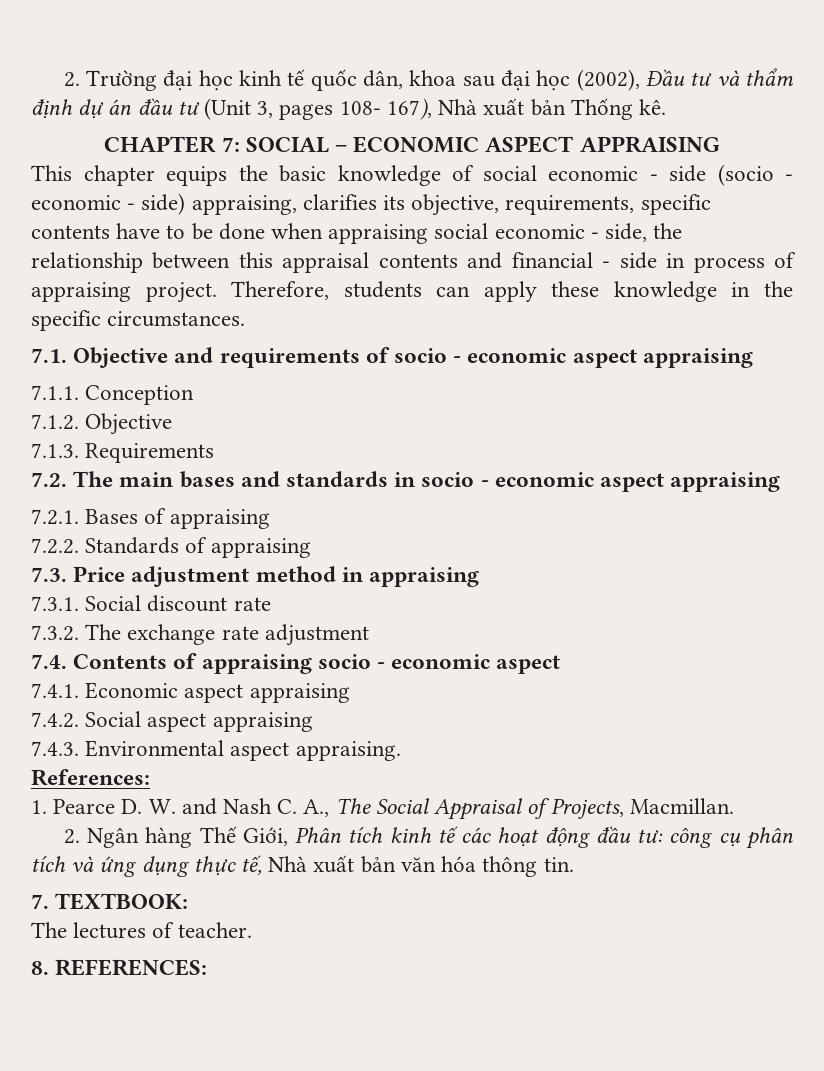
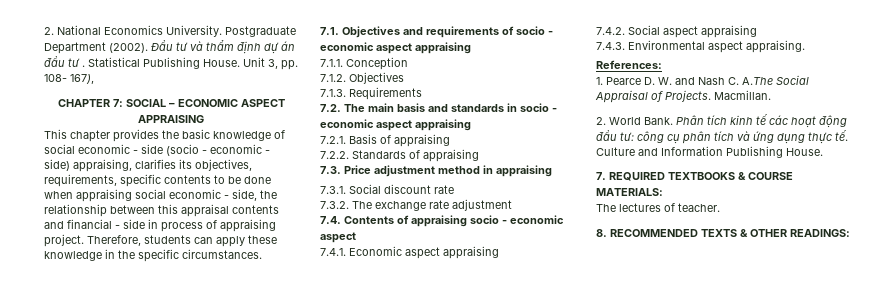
- 2. Trường đại học kinh tế quốc dân, khoa sau đại học (2002), Đầu tư và thẩm định dự án đầu tư (Unit 3, pages 108- 167), Nhà xuất bản Thống kê.
+ 2. National Economics University. Postgraduate Department (2002). Đầu tư và thẩm định dự án đầu tư . Statistical Publishing House. Unit 3, pp. 108- 167),
- This chapter equips the basic knowledge of social economic - side (socio - economic - side) appraising, clarifies its objective, requirements, specific contents have to be done when appraising social economic - side, the relationship between this appraisal contents and financial - side in process of appraising project.
+ This chapter provides the basic knowledge of social economic - side (socio - economic - side) appraising, clarifies its objectives, requirements, specific contents to be done when appraising social economic - side, the relationship between this appraisal contents and financial - side in process of appraising project.
- 7.1. Objective and requirements of socio - economic aspect appraising
+ 7.1. Objectives and requirements of socio - economic aspect appraising
- 7.1.2. Objective
+ 7.1.2. Objectives
- 7.2. The main bases and standards in socio - economic aspect appraising
+ 7.2. The main basis and standards in socio - economic aspect appraising
- 7.2.1. Bases of appraising
+ 7.2.1. Basis of appraising
- 1. Pearce D. W. and Nash C. A., The Social Appraisal of Projects, Macmillan.
+ 1. Pearce D. W. and Nash C. A.The Social Appraisal of Projects. Macmillan.
- 2. Ngân hàng Thế Giới, Phân tích kinh tế các hoạt động đầu tư: công cụ phân tích và ứng dụng thực tế, Nhà xuất bản văn hóa thông tin.
- 7. TEXTBOOK:
+ 2. World Bank. Phân tích kinh tế các hoạt động đầu tư: công cụ phân tích và ứng dụng thực tế. Culture and Information Publishing House.
+ 7. REQUIRED TEXTBOOKS & COURSE MATERIALS:
- 8. REFERENCES:
+ 8. RECOMMENDED TEXTS & OTHER READINGS:

